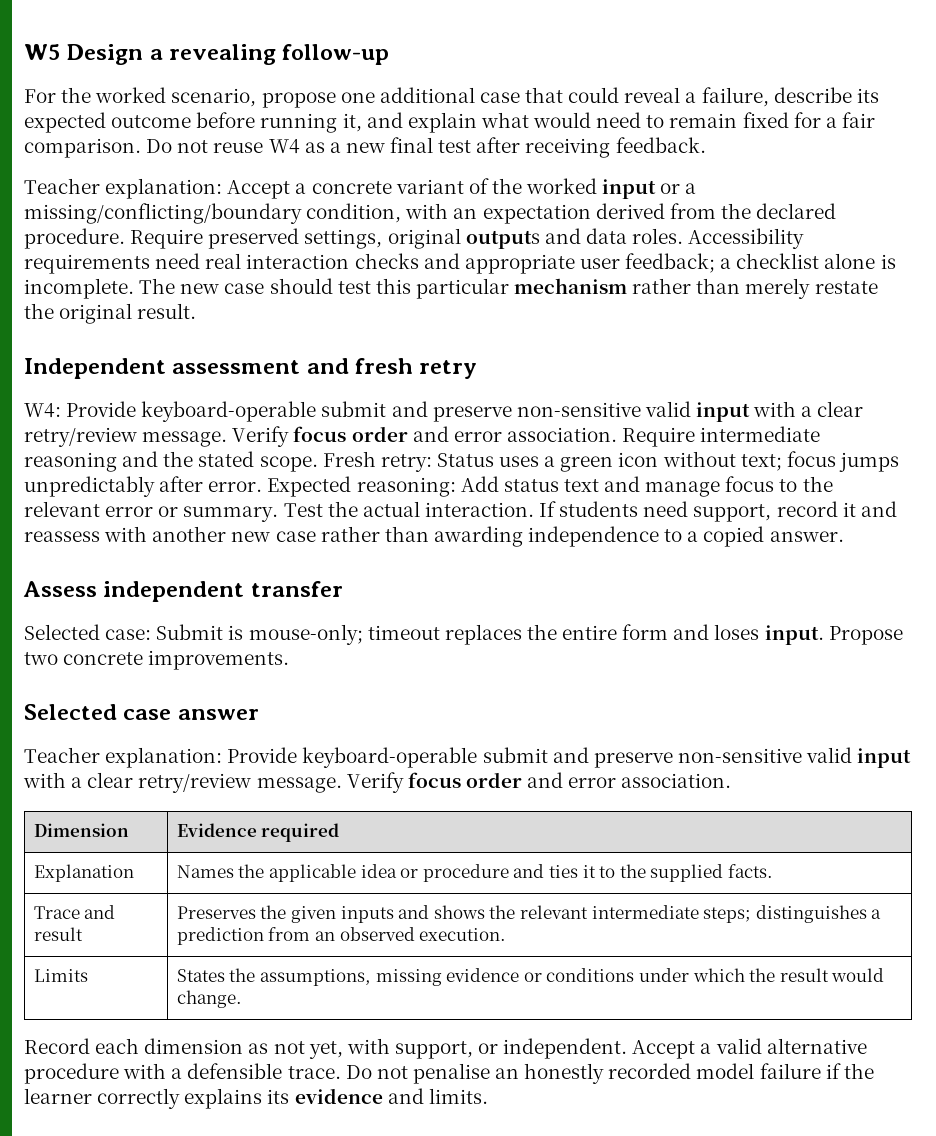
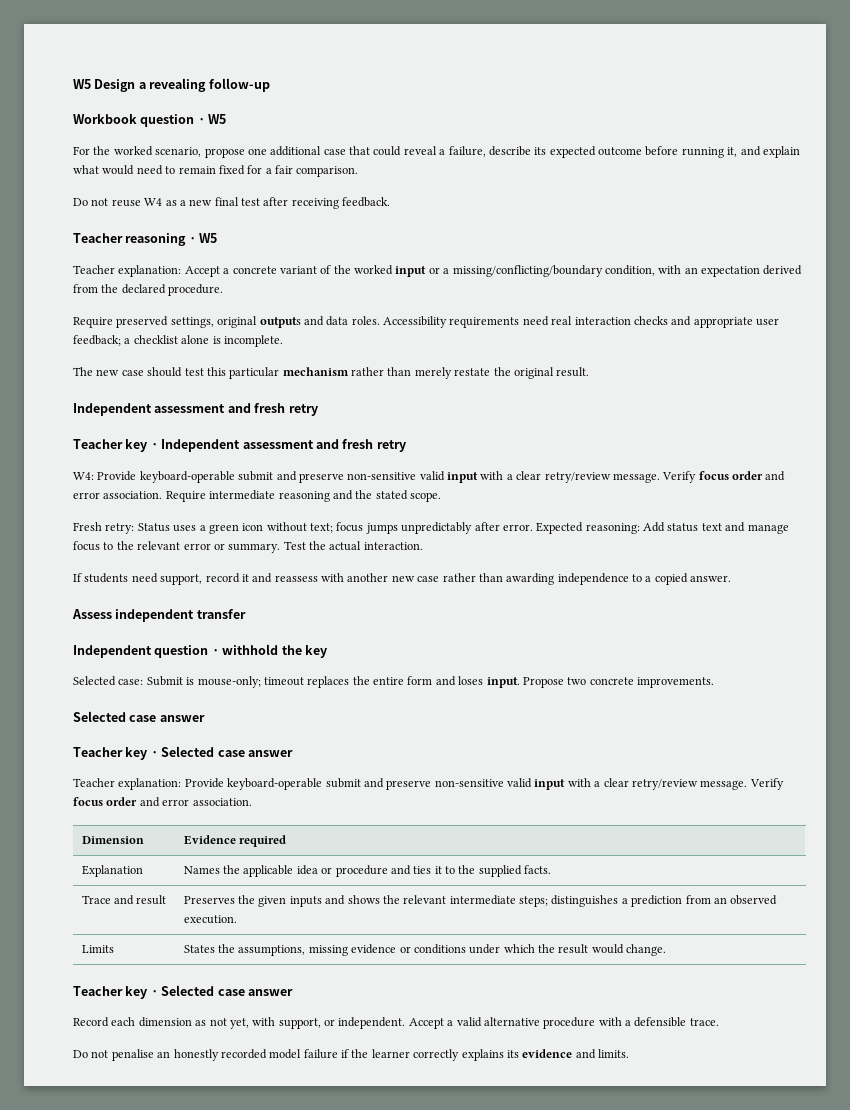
+ Workbook question · W5
- For the worked scenario, propose one additional case that could reveal a failure, describe its expected outcome before running it, and explain what would need to remain fixed for a fair comparison. Do not reuse W4 as a new final test after receiving feedback.
+ For the worked scenario, propose one additional case that could reveal a failure, describe its expected outcome before running it, and explain what would need to remain fixed for a fair comparison.
+ Do not reuse W4 as a new final test after receiving feedback.
+ Teacher reasoning · W5
- Teacher explanation: Accept a concrete variant of the worked input or a missing/conflicting/boundary condition, with an expectation derived from the declared procedure. Require preserved settings, original outputs and data roles.
+ Teacher explanation: Accept a concrete variant of the worked input or a missing/conflicting/boundary condition, with an expectation derived from the declared procedure.
+ Require preserved settings, original outputs and data roles.
- Accessibility requirements need real interaction checks and appropriate user feedback; a checklist alone is incomplete. The new case should test this particular mechanism rather than merely restate the original result.
+ Accessibility requirements need real interaction checks and appropriate user feedback; a checklist alone is incomplete.
+ The new case should test this particular mechanism rather than merely restate the original result.
+ Teacher key · Independent assessment and fresh retry
- Require intermediate reasoning and the stated scope. Fresh retry: Status uses a green icon without text; focus jumps unpredictably after error.
+ Require intermediate reasoning and the stated scope.
+ Fresh retry: Status uses a green icon without text; focus jumps unpredictably after error.
- Test the actual interaction. If students need support, record it and reassess with another new case rather than awarding independence to a copied answer.
+ Test the actual interaction.
+ If students need support, record it and reassess with another new case rather than awarding independence to a copied answer.
+ Independent question · withhold the key
  Propose two concrete improvements.
  Selected case answer
+ Teacher key · Selected case answer
  Limits | States the assumptions, missing evidence or conditions under which the result would change.
+ Teacher key · Selected case answer
- Accept a valid alternative procedure with a defensible trace. Do not penalise an honestly recorded model failure if the learner correctly explains its evidence and limits.
+ Accept a valid alternative procedure with a defensible trace.
+ Do not penalise an honestly recorded model failure if the learner correctly explains its evidence and limits.

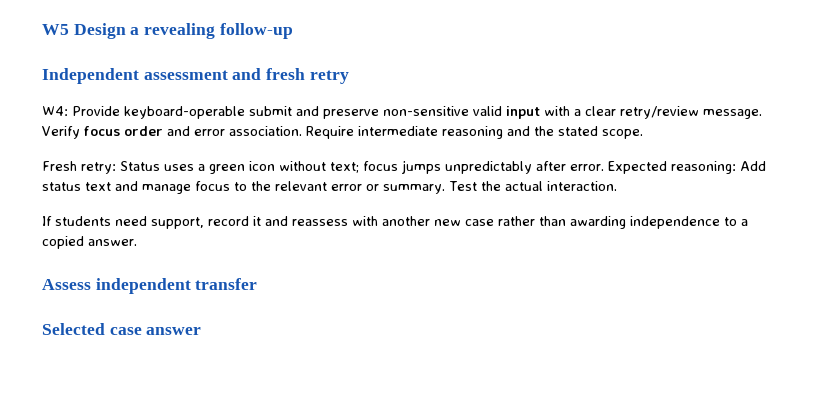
- Workbook question · W5
- For the worked scenario, propose one additional case that could reveal a failure, describe its expected outcome before running it, and explain what would need to remain fixed for a fair comparison.
- Do not reuse W4 as a new final test after receiving feedback.
- Teacher reasoning · W5
- Teacher explanation: Accept a concrete variant of the worked input or a missing/conflicting/boundary condition, with an expectation derived from the declared procedure.
- Require preserved settings, original outputs and data roles. Accessibility requirements need real interaction checks and appropriate user feedback; a checklist alone is incomplete.
- The new case should test this particular mechanism rather than merely restate the original result.
  Independent assessment and fresh retry
- Teacher key · Independent assessment and fresh retry
- Independent question · withhold the key
- Selected case: Submit is mouse-only; timeout replaces the entire form and loses input. Propose two concrete improvements.
  Selected case answer
- Teacher key · Selected case answer
- Teacher explanation: Provide keyboard-operable submit and preserve non-sensitive valid input with a clear retry/review message. Verify focus order and error association.
- Dimension | Evidence required
- Explanation | Names the applicable idea or procedure and ties it to the supplied facts.
- Trace and result | Preserves the given inputs and shows the relevant intermediate steps; distinguishes a prediction from an observed execution.
- Limits | States the assumptions, missing evidence or conditions under which the result would change.
- Teacher key · Selected case answer
- Record each dimension as not yet, with support, or independent. Accept a valid alternative procedure with a defensible trace.
- Do not penalise an honestly recorded model failure if the learner correctly explains its evidence and limits.

